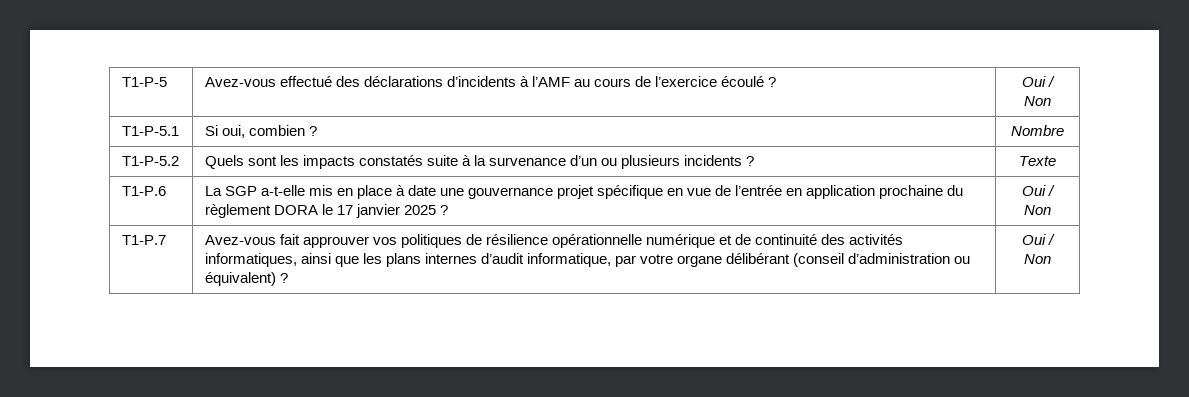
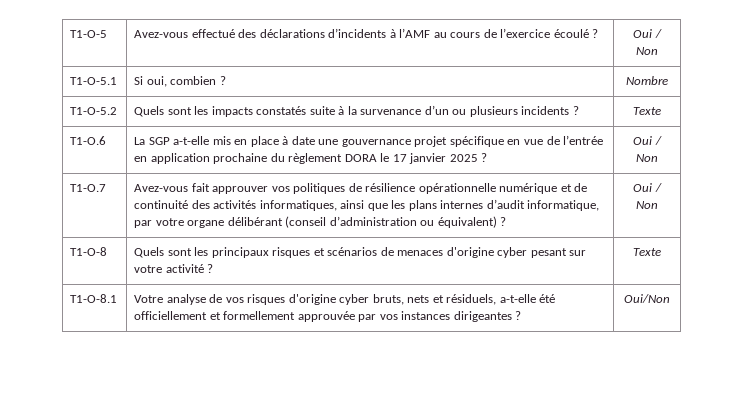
- T1-P-5 | Avez-vous effectué des déclarations d’incidents à l’AMF au cours de l’exercice écoulé ? | Oui / Non
+ T1-O-5 | Avez-vous effectué des déclarations d’incidents à l’AMF au cours de l’exercice écoulé ? | Oui / Non
- T1-P-5.1 | Si oui, combien ? | Nombre
+ T1-O-5.1 | Si oui, combien ? | Nombre
- T1-P-5.2 | Quels sont les impacts constatés suite à la survenance d’un ou plusieurs incidents ? | Texte
+ T1-O-5.2 | Quels sont les impacts constatés suite à la survenance d’un ou plusieurs incidents ? | Texte
- T1-P.6 | La SGP a-t-elle mis en place à date une gouvernance projet spécifique en vue de l’entrée en application prochaine du règlement DORA le 17 janvier 2025 ? | Oui / Non
+ T1-O.6 | La SGP a-t-elle mis en place à date une gouvernance projet spécifique en vue de l’entrée en application prochaine du règlement DORA le 17 janvier 2025 ? | Oui / Non
- T1-P.7 | Avez-vous fait approuver vos politiques de résilience opérationnelle numérique et de continuité des activités informatiques, ainsi que les plans internes d’audit informatique, par votre organe délibérant (conseil d’administration ou équivalent) ? | Oui / Non
+ T1-O.7 | Avez-vous fait approuver vos politiques de résilience opérationnelle numérique et de continuité des activités informatiques, ainsi que les plans internes d’audit informatique, par votre organe délibérant (conseil d’administration ou équivalent) ? | Oui / Non
+ T1-O-8 | Quels sont les principaux risques et scénarios de menaces d'origine cyber pesant sur votre activité ? | Texte
+ T1-O-8.1 | Votre analyse de vos risques d'origine cyber bruts, nets et résiduels, a-t-elle été officiellement et formellement approuvée par vos instances dirigeantes ? | Oui/Non

